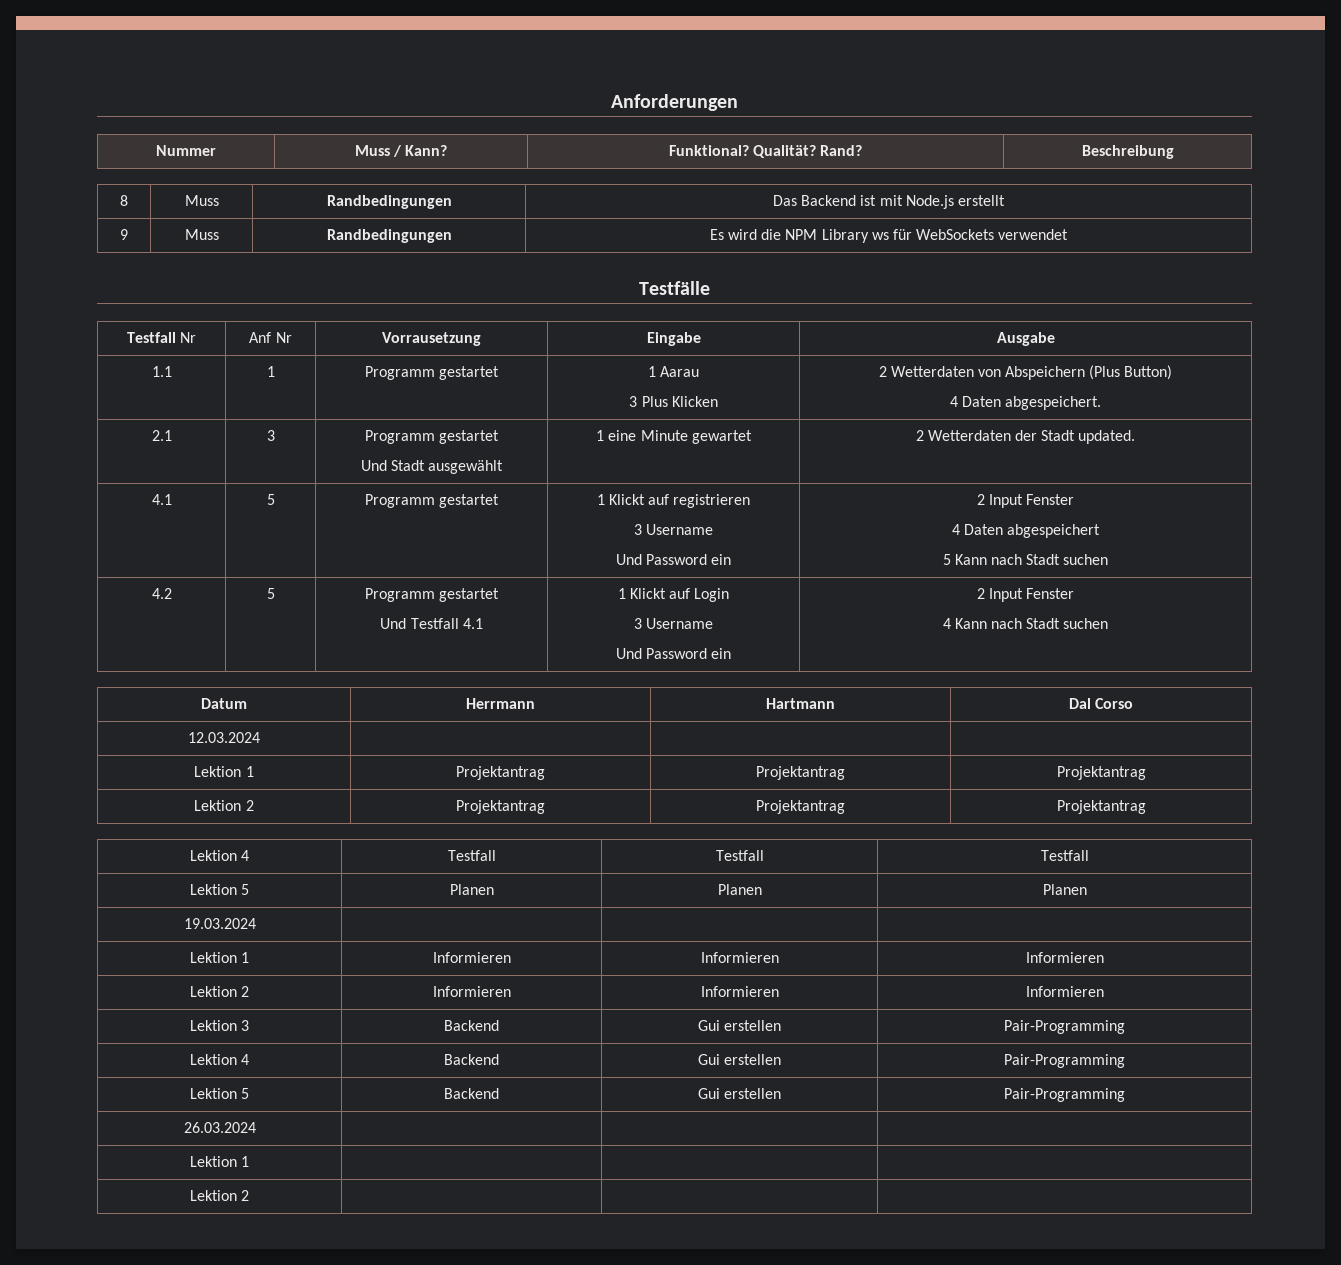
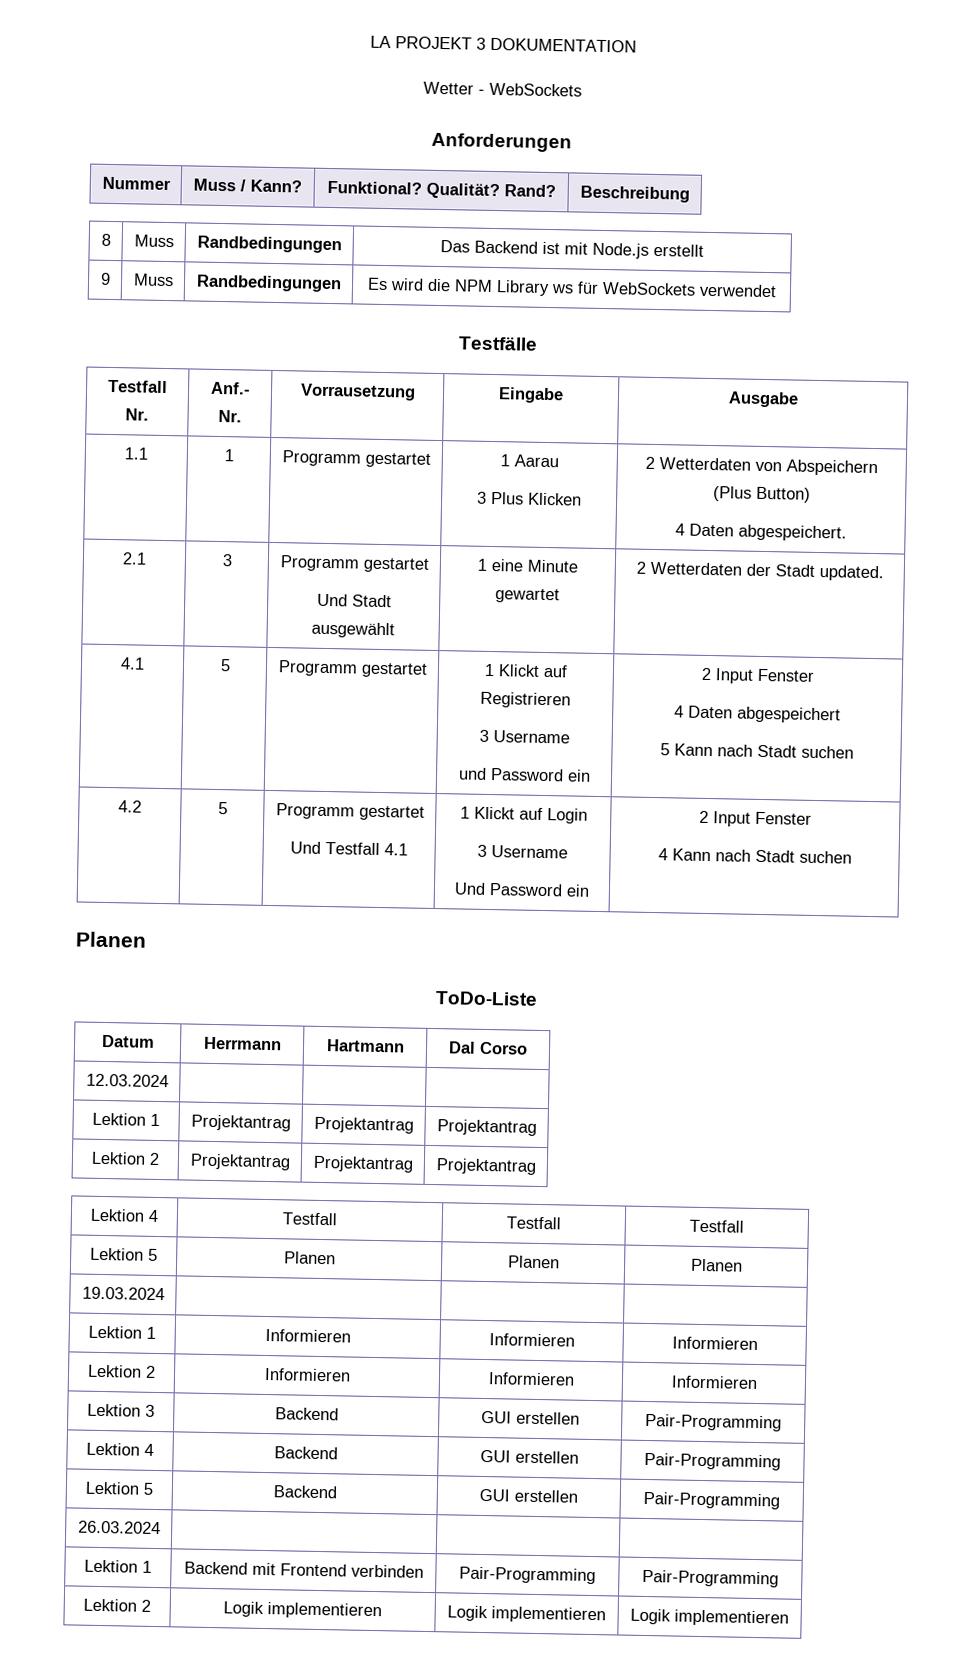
+ LA PROJEKT 3 DOKUMENTATION
+ Wetter - WebSockets
- Testfall Nr | Anf Nr | Vorrausetzung | Eingabe | Ausgabe
+ Testfall Nr. | Anf.- Nr. | Vorrausetzung | Eingabe | Ausgabe
- 4.1 | 5 | Programm gestartet | 1 Klickt auf registrieren
+ 4.1 | 5 | Programm gestartet | 1 Klickt auf Registrieren
  3 Username
- Und Password ein | 2 Input Fenster
+ und Password ein | 2 Input Fenster
  4.2 | 5 | Programm gestartet
  Und Testfall 4.1 | 1 Klickt auf Login
  3 Username
  Und Password ein | 2 Input Fenster
  4 Kann nach Stadt suchen
+ Planen
+ ToDo-Liste
- Lektion 3 | Backend | Gui erstellen | Pair-Programming
+ Lektion 3 | Backend | GUI erstellen | Pair-Programming
- Lektion 4 | Backend | Gui erstellen | Pair-Programming
+ Lektion 4 | Backend | GUI erstellen | Pair-Programming
- Lektion 5 | Backend | Gui erstellen | Pair-Programming
+ Lektion 5 | Backend | GUI erstellen | Pair-Programming
- Lektion 1 | | |
- Lektion 2 | | |
+ Lektion 1 | Backend mit Frontend verbinden | Pair-Programming | Pair-Programming
+ Lektion 2 | Logik implementieren | Logik implementieren | Logik implementieren

